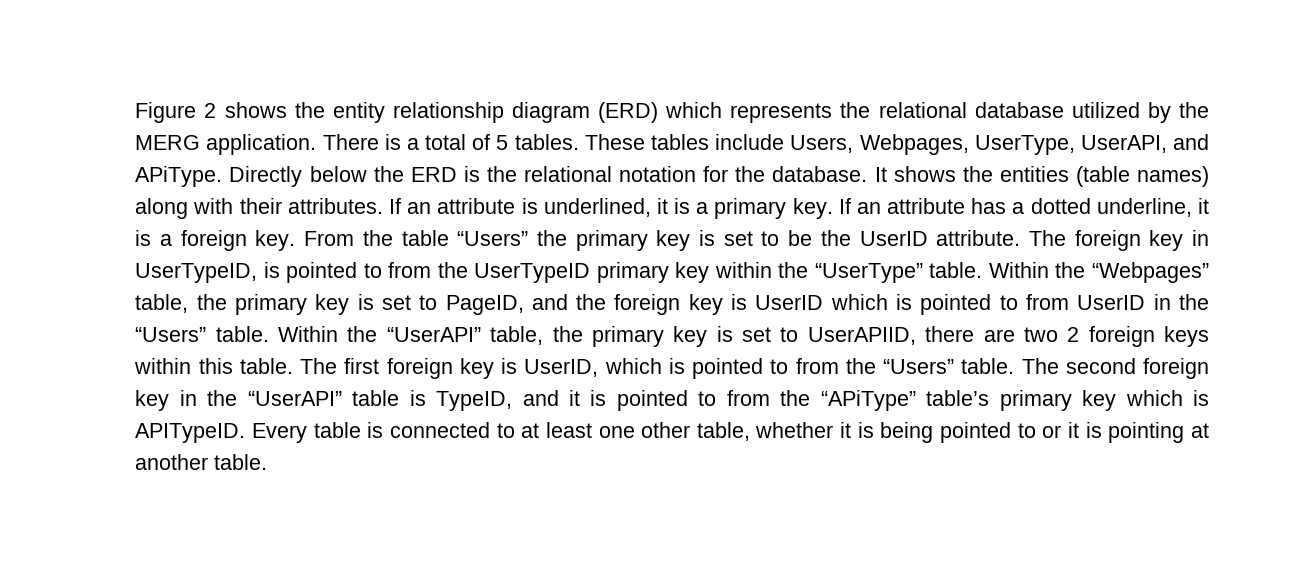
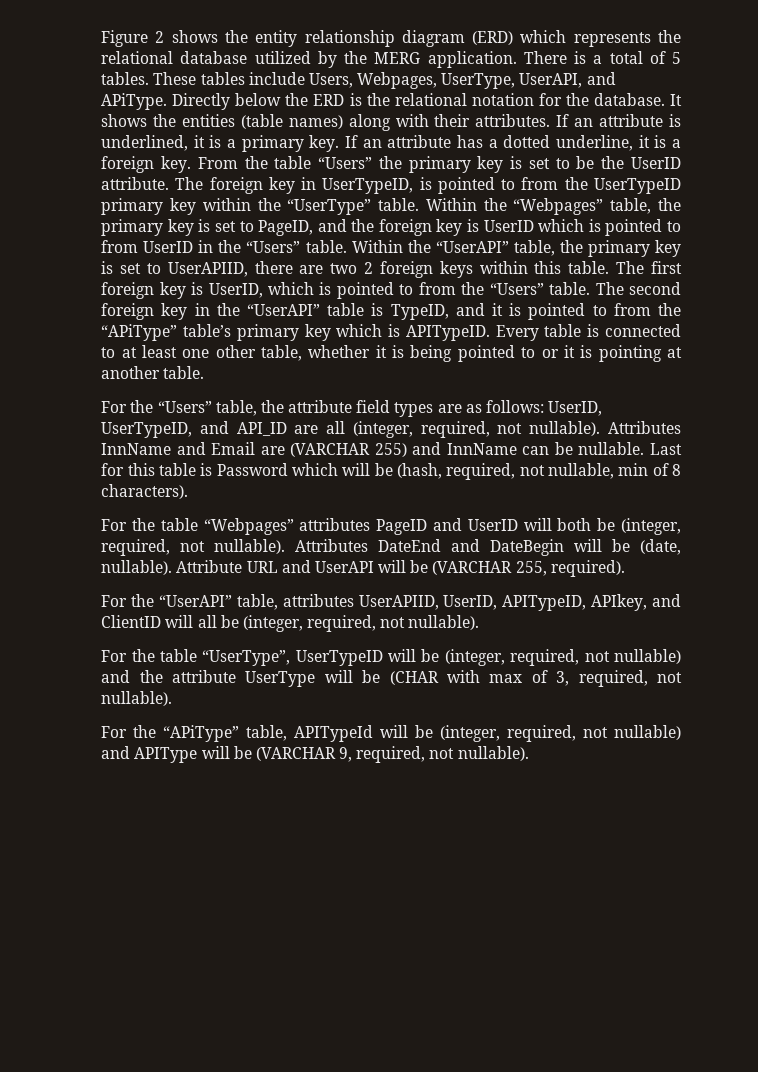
+ For the “Users” table, the attribute field types are as follows: UserID, UserTypeID, and API_ID are all (integer, required, not nullable). Attributes InnName and Email are (VARCHAR 255) and InnName can be nullable. Last for this table is Password which will be (hash, required, not nullable, min of 8 characters).
+ For the table “Webpages” attributes PageID and UserID will both be (integer, required, not nullable). Attributes DateEnd and DateBegin will be (date, nullable). Attribute URL and UserAPI will be (VARCHAR 255, required).
+ For the “UserAPI” table, attributes UserAPIID, UserID, APITypeID, APIkey, and ClientID will all be (integer, required, not nullable).
+ For the table “UserType”, UserTypeID will be (integer, required, not nullable) and the attribute UserType will be (CHAR with max of 3, required, not nullable).
+ For the “APiType” table, APITypeId will be (integer, required, not nullable) and APIType will be (VARCHAR 9, required, not nullable).

